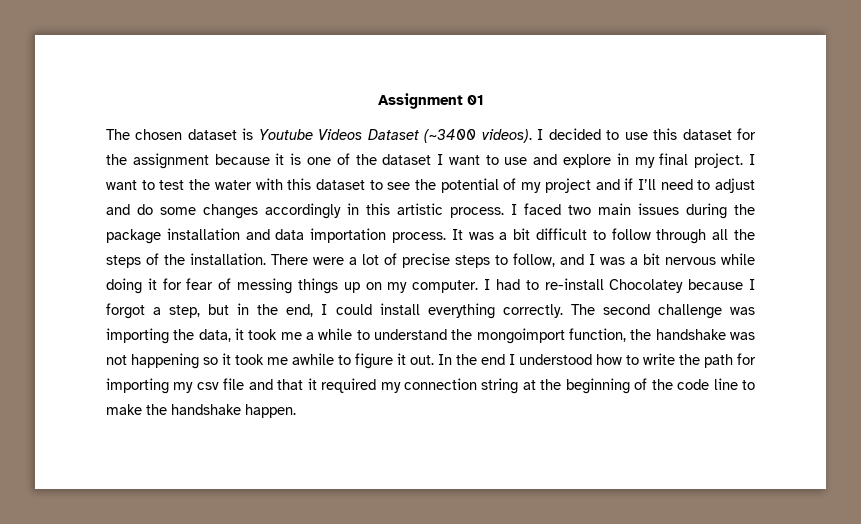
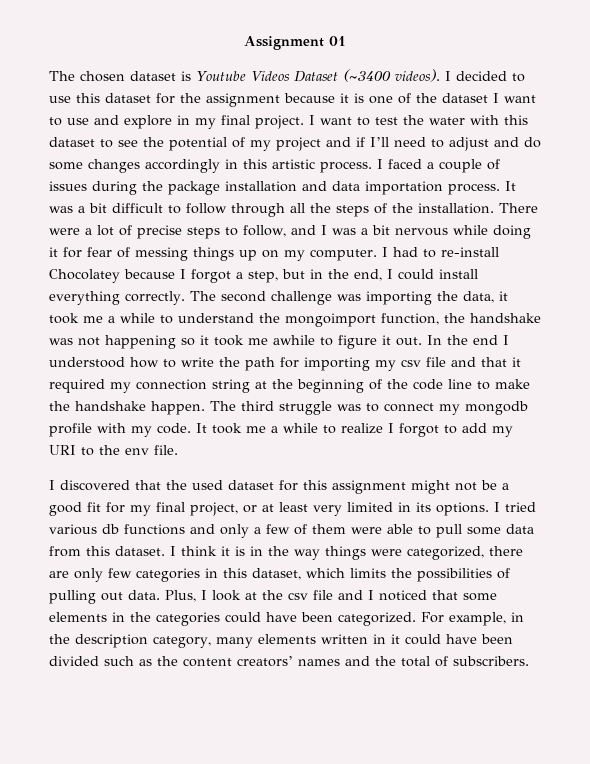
- I faced two main issues during the package installation and data importation process.
+ I faced a couple of issues during the package installation and data importation process.
+ The third struggle was to connect my mongodb profile with my code. It took me a while to realize I forgot to add my URI to the env file.
+ I discovered that the used dataset for this assignment might not be a good fit for my final project, or at least very limited in its options. I tried various db functions and only a few of them were able to pull some data from this dataset. I think it is in the way things were categorized, there are only few categories in this dataset, which limits the possibilities of pulling out data. Plus, I look at the csv file and I noticed that some elements in the categories could have been categorized. For example, in the description category, many elements written in it could have been divided such as the content creators’ names and the total of subscribers.

